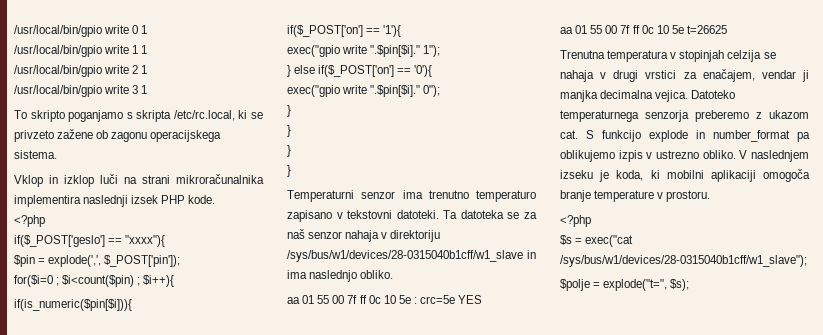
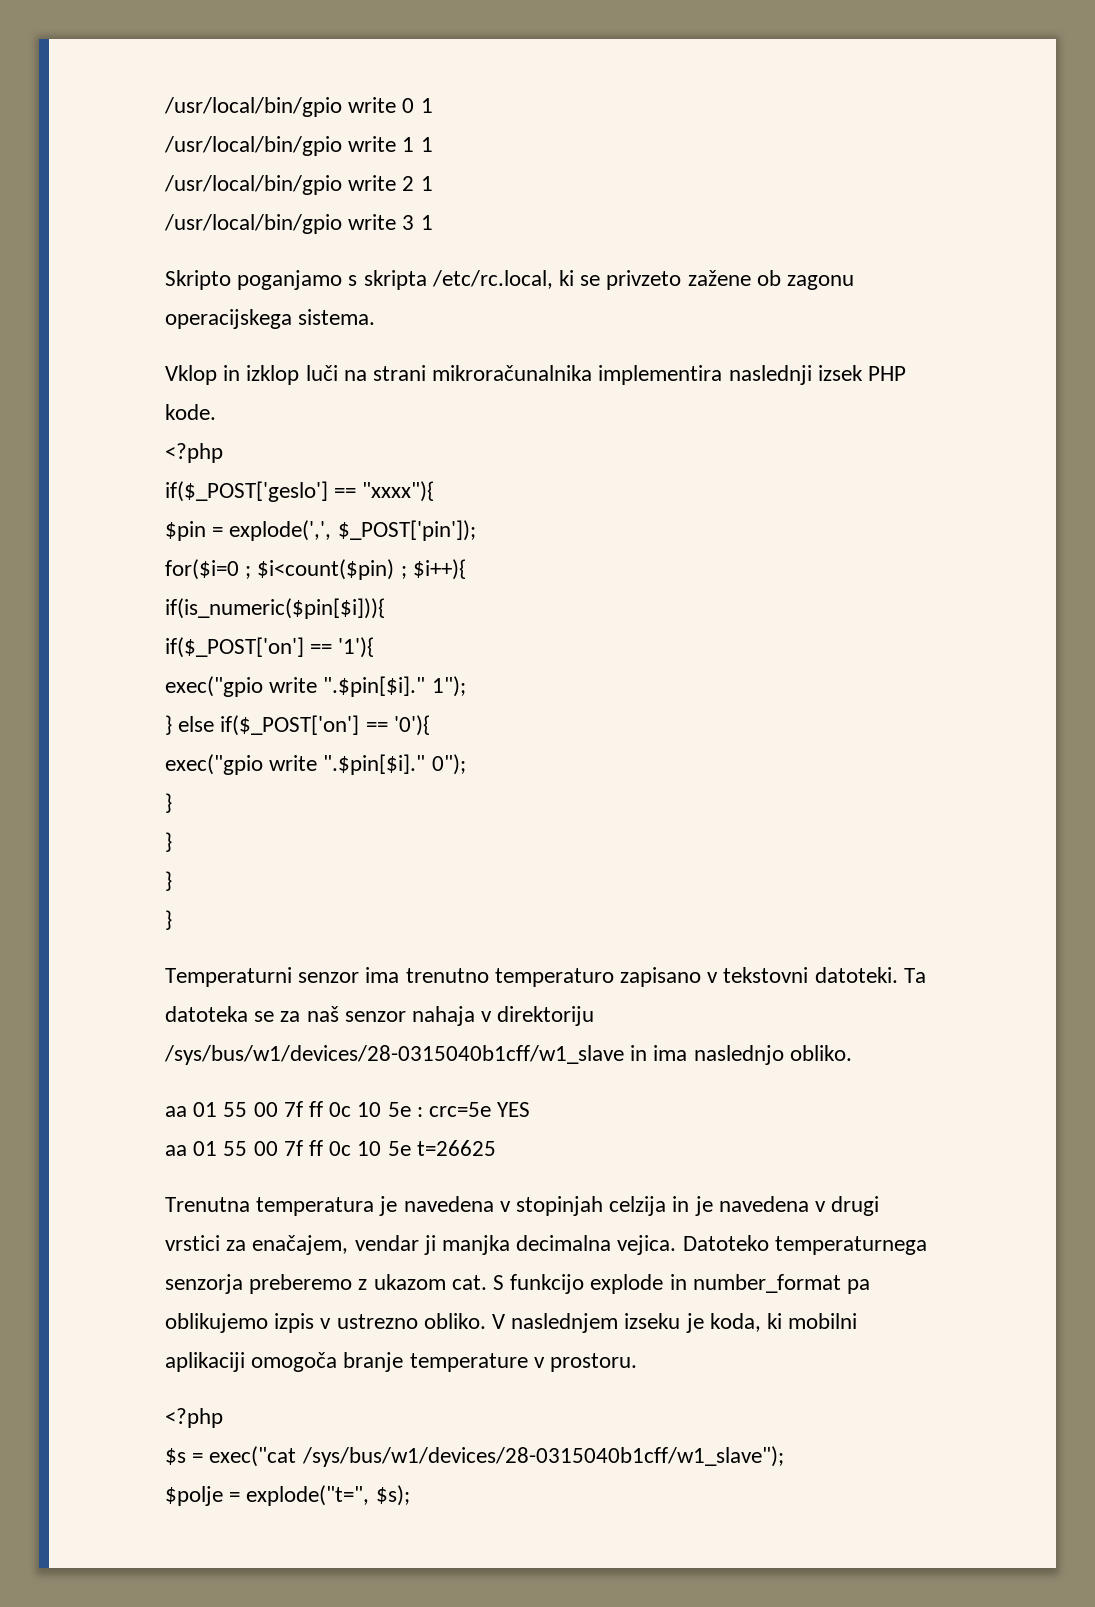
- To skripto poganjamo s skripta /etc/rc.local, ki se privzeto zažene ob zagonu operacijskega sistema.
+ Skripto poganjamo s skripta /etc/rc.local, ki se privzeto zažene ob zagonu operacijskega sistema.
- Trenutna temperatura v stopinjah celzija se nahaja v drugi vrstici za enačajem, vendar ji manjka decimalna vejica.
+ Trenutna temperatura je navedena v stopinjah celzija in je navedena v drugi vrstici za enačajem, vendar ji manjka decimalna vejica.

